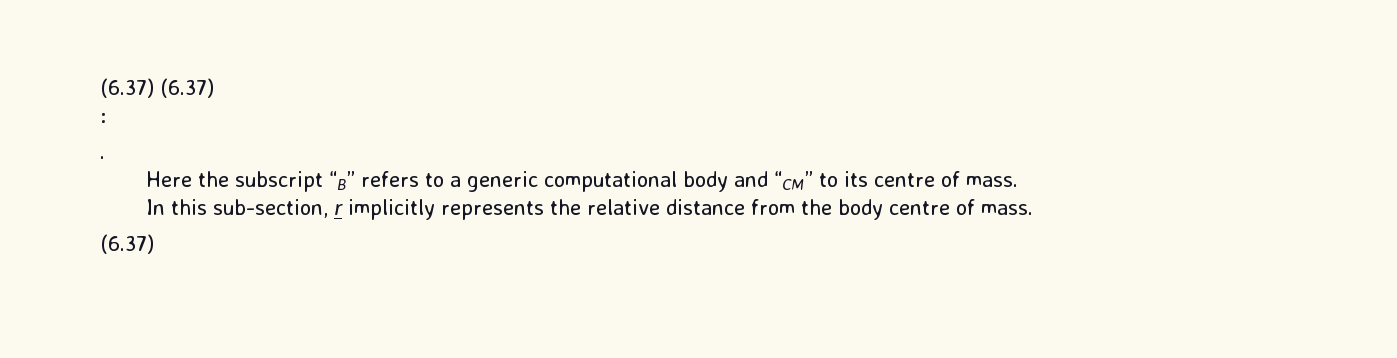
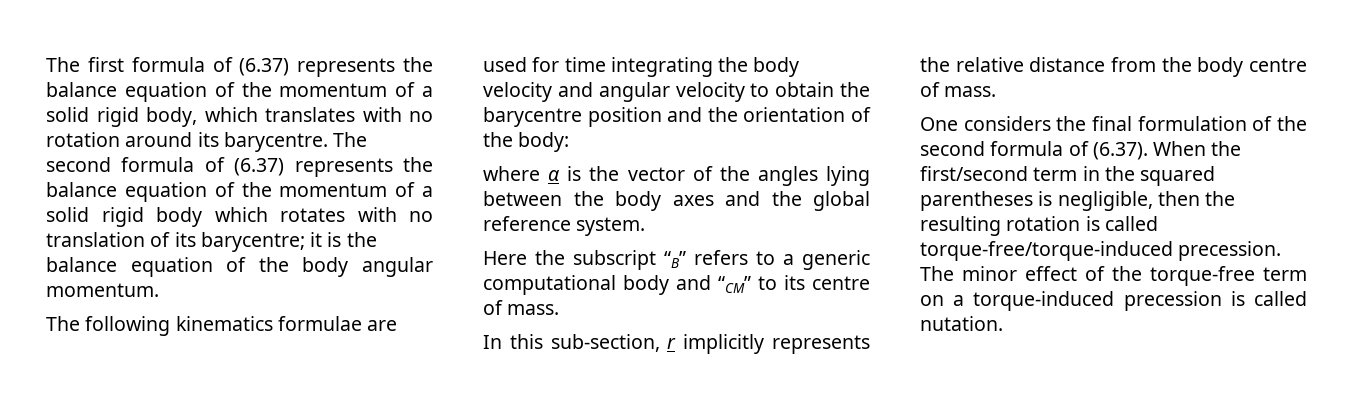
- (6.37) (6.37)
- :
- .
+ The first formula of (6.37) represents the balance equation of the momentum of a solid rigid body, which translates with no rotation around its barycentre. The second formula of (6.37) represents the balance equation of the momentum of a solid rigid body which rotates with no translation of its barycentre; it is the balance equation of the body angular momentum.
+ The following kinematics formulae are used for time integrating the body velocity and angular velocity to obtain the barycentre position and the orientation of the body:
+ where α is the vector of the angles lying between the body axes and the global reference system.
  In this sub-section, r implicitly represents the relative distance from the body centre of mass.
- (6.37)
+ One considers the final formulation of the second formula of (6.37). When the first/second term in the squared parentheses is negligible, then the resulting rotation is called torque-free/torque-induced precession. The minor effect of the torque-free term on a torque-induced precession is called nutation.

